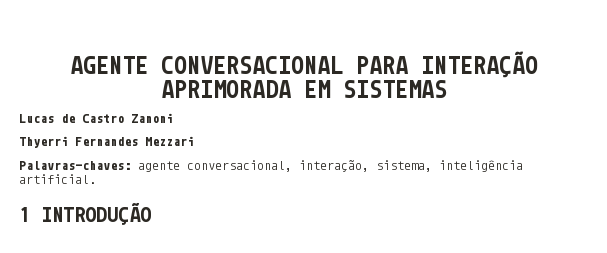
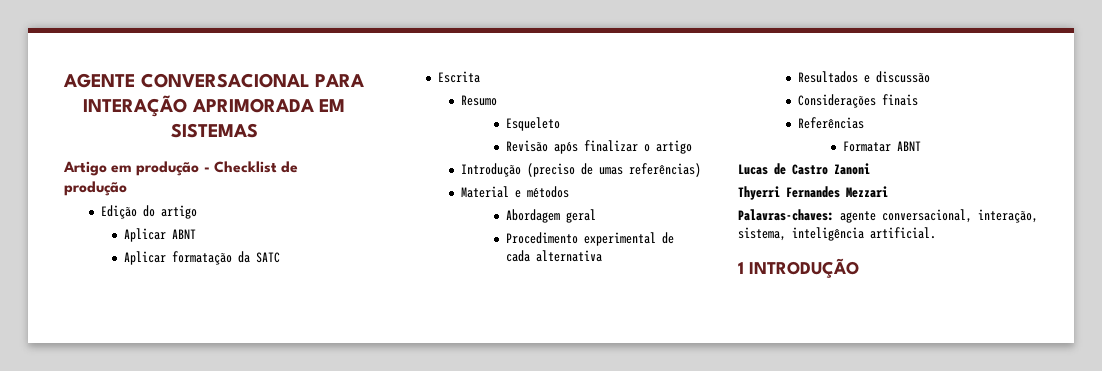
+ Artigo em produção - Checklist de produção
+ Edição do artigo
+ Aplicar ABNT
+ Aplicar formatação da SATC
+ Escrita
+ Resumo
+ Esqueleto
+ Revisão após finalizar o artigo
+ Introdução (preciso de umas referências)
+ Material e métodos
+ Abordagem geral
+ Procedimento experimental de cada alternativa
+ Resultados e discussão
+ Considerações finais
+ Referências
+ Formatar ABNT

